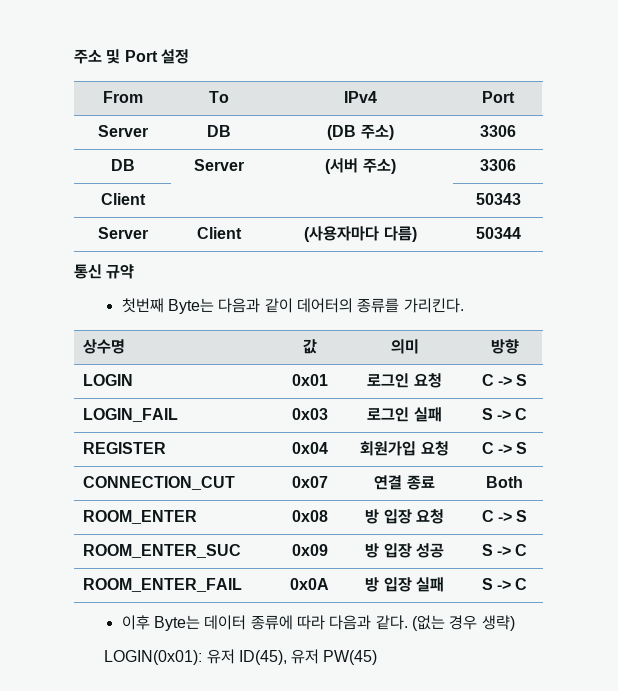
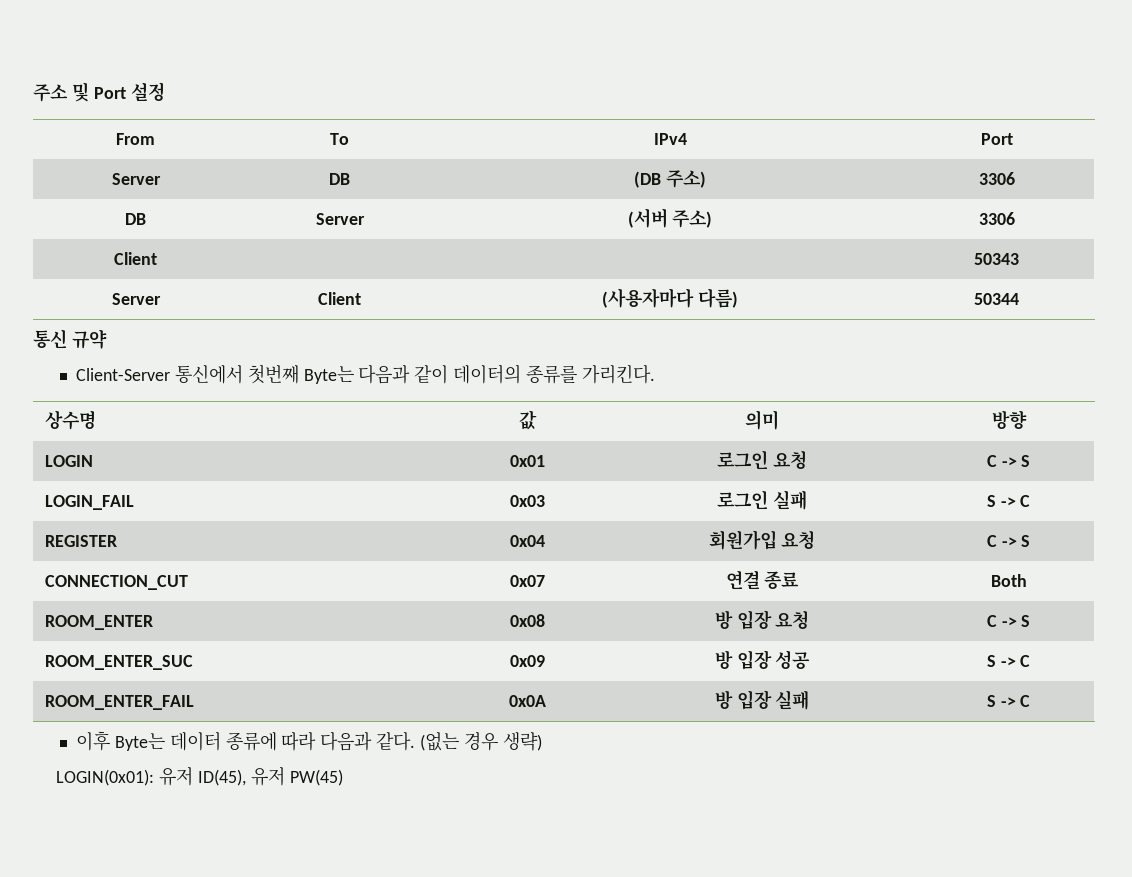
- 첫번째 Byte는 다음과 같이 데어터의 종류를 가리킨다.
+ Client-Server 통신에서 첫번째 Byte는 다음과 같이 데이터의 종류를 가리킨다.

